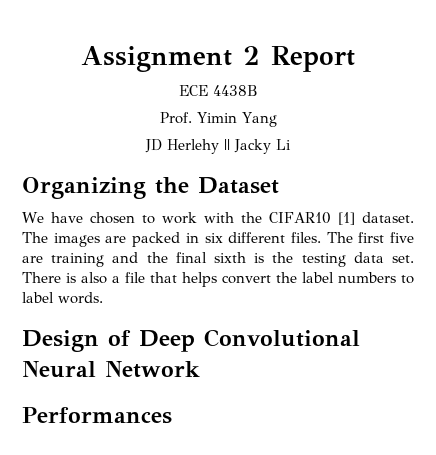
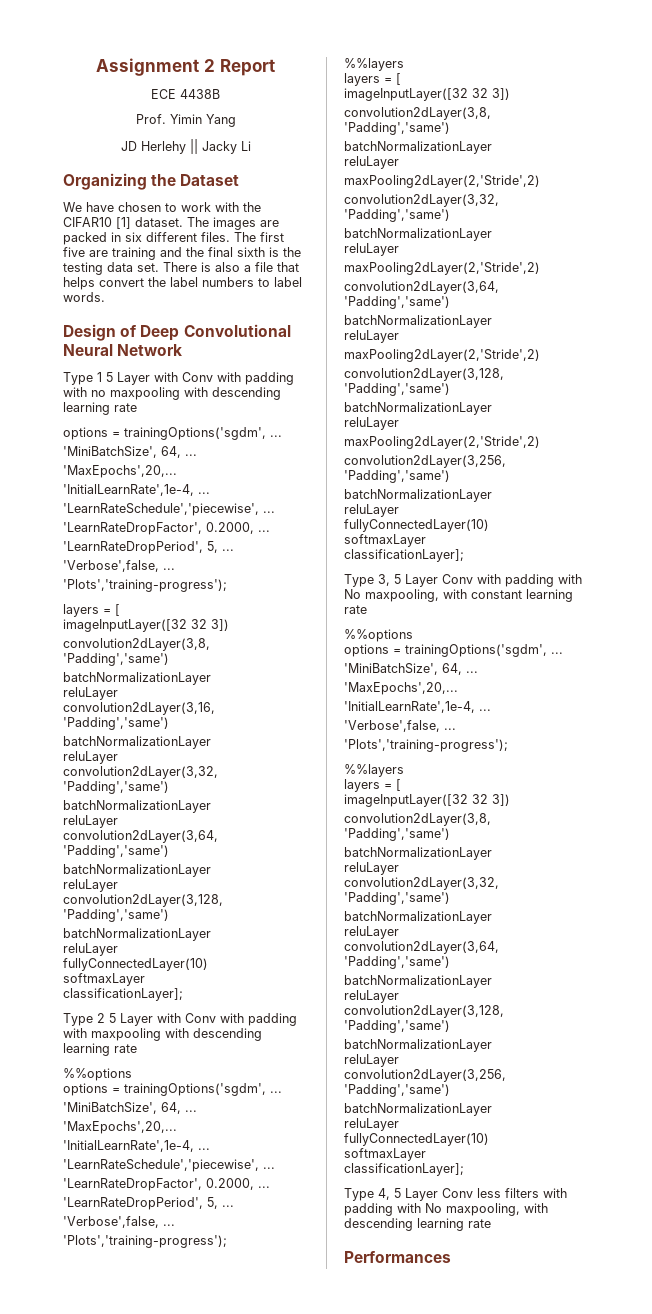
+ Type 1 5 Layer with Conv with padding with no maxpooling with descending learning rate
+ options = trainingOptions('sgdm', ...
+ 'MiniBatchSize', 64, ...
+ 'MaxEpochs',20,...
+ 'InitialLearnRate',1e-4, ...
+ 'LearnRateSchedule','piecewise', ...
+ 'LearnRateDropFactor', 0.2000, ...
+ 'LearnRateDropPeriod', 5, ...
+ 'Verbose',false, ...
+ 'Plots','training-progress');
+ layers = [
+ imageInputLayer([32 32 3])
+ convolution2dLayer(3,8, 'Padding','same')
+ batchNormalizationLayer
+ reluLayer
+ convolution2dLayer(3,16, 'Padding','same')
+ batchNormalizationLayer
+ reluLayer
+ convolution2dLayer(3,32, 'Padding','same')
+ batchNormalizationLayer
+ reluLayer
+ convolution2dLayer(3,64, 'Padding','same')
+ batchNormalizationLayer
+ reluLayer
+ convolution2dLayer(3,128, 'Padding','same')
+ batchNormalizationLayer
+ reluLayer
+ fullyConnectedLayer(10)
+ softmaxLayer
+ classificationLayer];
+ Type 2 5 Layer with Conv with padding with maxpooling with descending learning rate
+ %%options
+ options = trainingOptions('sgdm', ...
+ 'MiniBatchSize', 64, ...
+ 'MaxEpochs',20,...
+ 'InitialLearnRate',1e-4, ...
+ 'LearnRateSchedule','piecewise', ...
+ 'LearnRateDropFactor', 0.2000, ...
+ 'LearnRateDropPeriod', 5, ...
+ 'Verbose',false, ...
+ 'Plots','training-progress');
+ %%layers
+ layers = [
+ imageInputLayer([32 32 3])
+ convolution2dLayer(3,8, 'Padding','same')
+ batchNormalizationLayer
+ reluLayer
+ maxPooling2dLayer(2,'Stride',2)
+ convolution2dLayer(3,32, 'Padding','same')
+ batchNormalizationLayer
+ reluLayer
+ maxPooling2dLayer(2,'Stride',2)
+ convolution2dLayer(3,64, 'Padding','same')
+ batchNormalizationLayer
+ reluLayer
+ maxPooling2dLayer(2,'Stride',2)
+ convolution2dLayer(3,128, 'Padding','same')
+ batchNormalizationLayer
+ reluLayer
+ maxPooling2dLayer(2,'Stride',2)
+ convolution2dLayer(3,256, 'Padding','same')
+ batchNormalizationLayer
+ reluLayer
+ fullyConnectedLayer(10)
+ softmaxLayer
+ classificationLayer];
+ Type 3, 5 Layer Conv with padding with No maxpooling, with constant learning rate
+ %%options
+ options = trainingOptions('sgdm', ...
+ 'MiniBatchSize', 64, ...
+ 'MaxEpochs',20,...
+ 'InitialLearnRate',1e-4, ...
+ 'Verbose',false, ...
+ 'Plots','training-progress');
+ %%layers
+ layers = [
+ imageInputLayer([32 32 3])
+ convolution2dLayer(3,8, 'Padding','same')
+ batchNormalizationLayer
+ reluLayer
+ convolution2dLayer(3,32, 'Padding','same')
+ batchNormalizationLayer
+ reluLayer
+ convolution2dLayer(3,64, 'Padding','same')
+ batchNormalizationLayer
+ reluLayer
+ convolution2dLayer(3,128, 'Padding','same')
+ batchNormalizationLayer
+ reluLayer
+ convolution2dLayer(3,256, 'Padding','same')
+ batchNormalizationLayer
+ reluLayer
+ fullyConnectedLayer(10)
+ softmaxLayer
+ classificationLayer];
+ Type 4, 5 Layer Conv less filters with padding with No maxpooling, with descending learning rate

